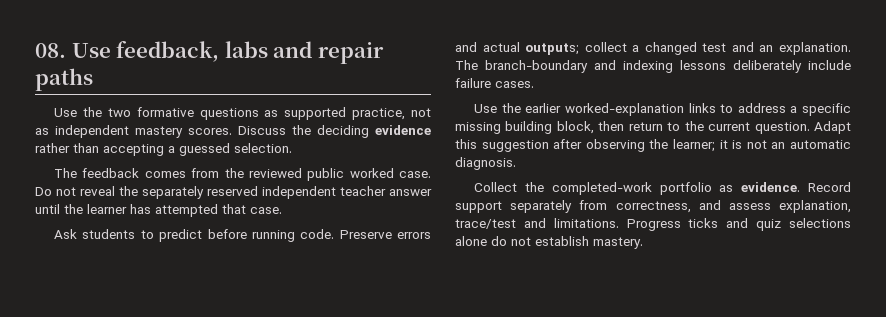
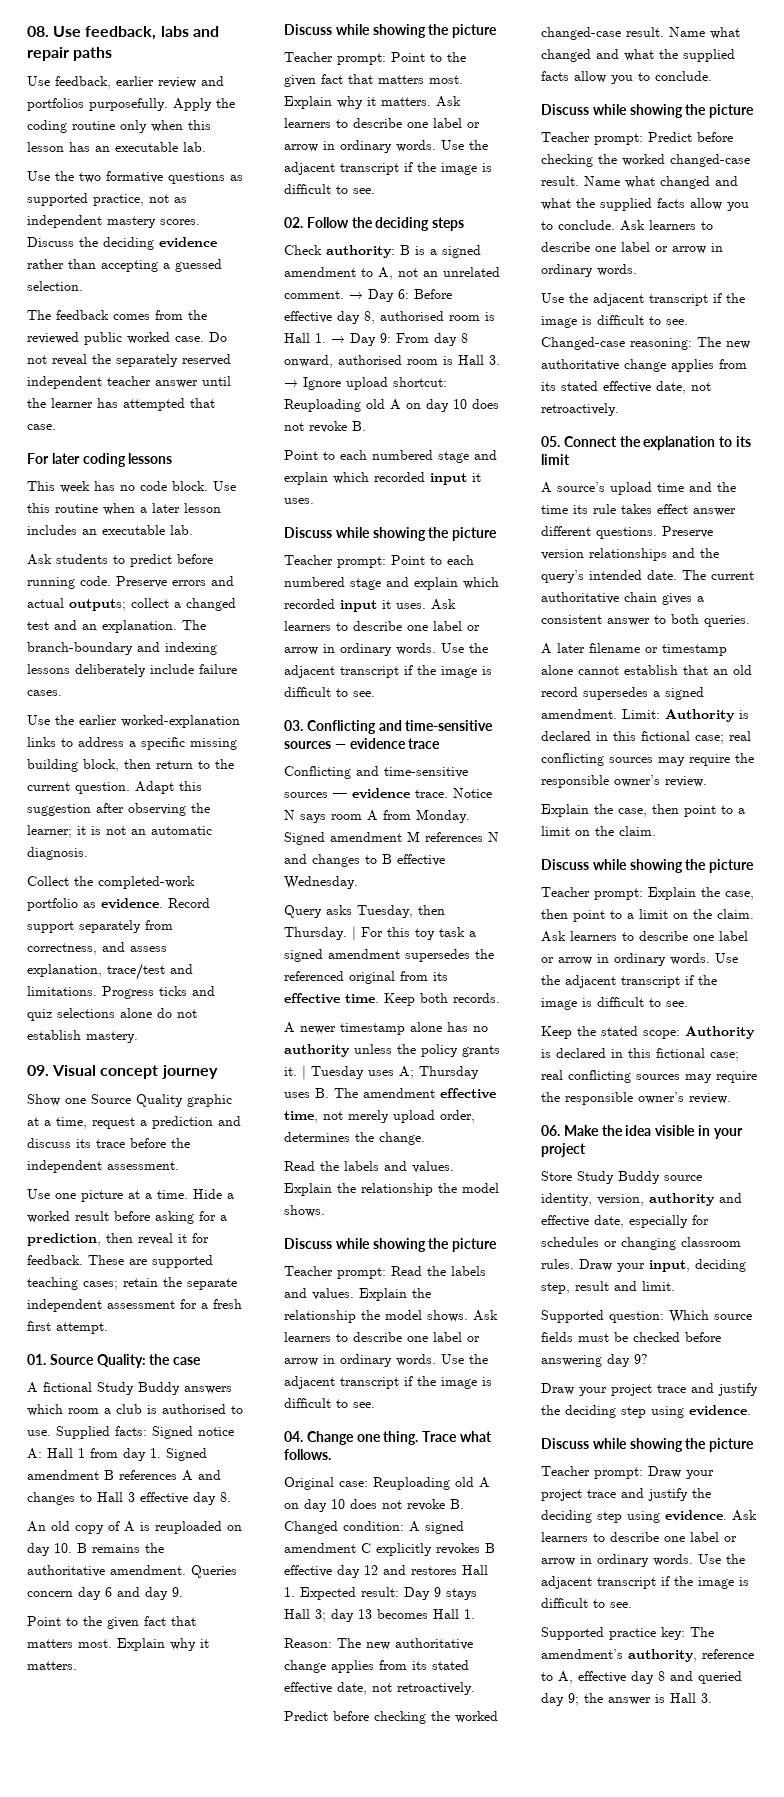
+ Use feedback, earlier review and portfolios purposefully. Apply the coding routine only when this lesson has an executable lab.
+ For later coding lessons
+ This week has no code block. Use this routine when a later lesson includes an executable lab.
+ 09. Visual concept journey
+ Show one Source Quality graphic at a time, request a prediction and discuss its trace before the independent assessment.
+ Use one picture at a time. Hide a worked result before asking for a prediction, then reveal it for feedback. These are supported teaching cases; retain the separate independent assessment for a fresh first attempt.
+ 01. Source Quality: the case
+ A fictional Study Buddy answers which room a club is authorised to use. Supplied facts: Signed notice A: Hall 1 from day 1. Signed amendment B references A and changes to Hall 3 effective day 8.
+ An old copy of A is reuploaded on day 10. B remains the authoritative amendment. Queries concern day 6 and day 9.
+ Point to the given fact that matters most. Explain why it matters.
+ Discuss while showing the picture
+ Teacher prompt: Point to the given fact that matters most. Explain why it matters. Ask learners to describe one label or arrow in ordinary words. Use the adjacent transcript if the image is difficult to see.
+ 02. Follow the deciding steps
+ Check authority: B is a signed amendment to A, not an unrelated comment. → Day 6: Before effective day 8, authorised room is Hall 1. → Day 9: From day 8 onward, authorised room is Hall 3. → Ignore upload shortcut: Reuploading old A on day 10 does not revoke B.
+ Point to each numbered stage and explain which recorded input it uses.
+ Discuss while showing the picture
+ Teacher prompt: Point to each numbered stage and explain which recorded input it uses. Ask learners to describe one label or arrow in ordinary words. Use the adjacent transcript if the image is difficult to see.
+ 03. Conflicting and time-sensitive sources — evidence trace
+ Conflicting and time-sensitive sources — evidence trace. Notice N says room A from Monday. Signed amendment M references N and changes to B effective Wednesday.
+ Query asks Tuesday, then Thursday. | For this toy task a signed amendment supersedes the referenced original from its effective time. Keep both records.
+ A newer timestamp alone has no authority unless the policy grants it. | Tuesday uses A; Thursday uses B. The amendment effective time, not merely upload order, determines the change.
+ Read the labels and values. Explain the relationship the model shows.
+ Discuss while showing the picture
+ Teacher prompt: Read the labels and values. Explain the relationship the model shows. Ask learners to describe one label or arrow in ordinary words. Use the adjacent transcript if the image is difficult to see.
+ 04. Change one thing. Trace what follows.
+ Original case: Reuploading old A on day 10 does not revoke B. Changed condition: A signed amendment C explicitly revokes B effective day 12 and restores Hall 1. Expected result: Day 9 stays Hall 3; day 13 becomes Hall 1.
+ Reason: The new authoritative change applies from its stated effective date, not retroactively.
+ Predict before checking the worked changed-case result. Name what changed and what the supplied facts allow you to conclude.
+ Discuss while showing the picture
+ Teacher prompt: Predict before checking the worked changed-case result. Name what changed and what the supplied facts allow you to conclude. Ask learners to describe one label or arrow in ordinary words.
+ Use the adjacent transcript if the image is difficult to see. Changed-case reasoning: The new authoritative change applies from its stated effective date, not retroactively.
+ 05. Connect the explanation to its limit
+ A source’s upload time and the time its rule takes effect answer different questions. Preserve version relationships and the query’s intended date. The current authoritative chain gives a consistent answer to both queries.
+ A later filename or timestamp alone cannot establish that an old record supersedes a signed amendment. Limit: Authority is declared in this fictional case; real conflicting sources may require the responsible owner’s review.
+ Explain the case, then point to a limit on the claim.
+ Discuss while showing the picture
+ Teacher prompt: Explain the case, then point to a limit on the claim. Ask learners to describe one label or arrow in ordinary words. Use the adjacent transcript if the image is difficult to see.
+ Keep the stated scope: Authority is declared in this fictional case; real conflicting sources may require the responsible owner’s review.
+ 06. Make the idea visible in your project
+ Store Study Buddy source identity, version, authority and effective date, especially for schedules or changing classroom rules. Draw your input, deciding step, result and limit.
+ Supported question: Which source fields must be checked before answering day 9?
+ Draw your project trace and justify the deciding step using evidence.
+ Discuss while showing the picture
+ Teacher prompt: Draw your project trace and justify the deciding step using evidence. Ask learners to describe one label or arrow in ordinary words. Use the adjacent transcript if the image is difficult to see.
+ Supported practice key: The amendment’s authority, reference to A, effective day 8 and queried day 9; the answer is Hall 3.

